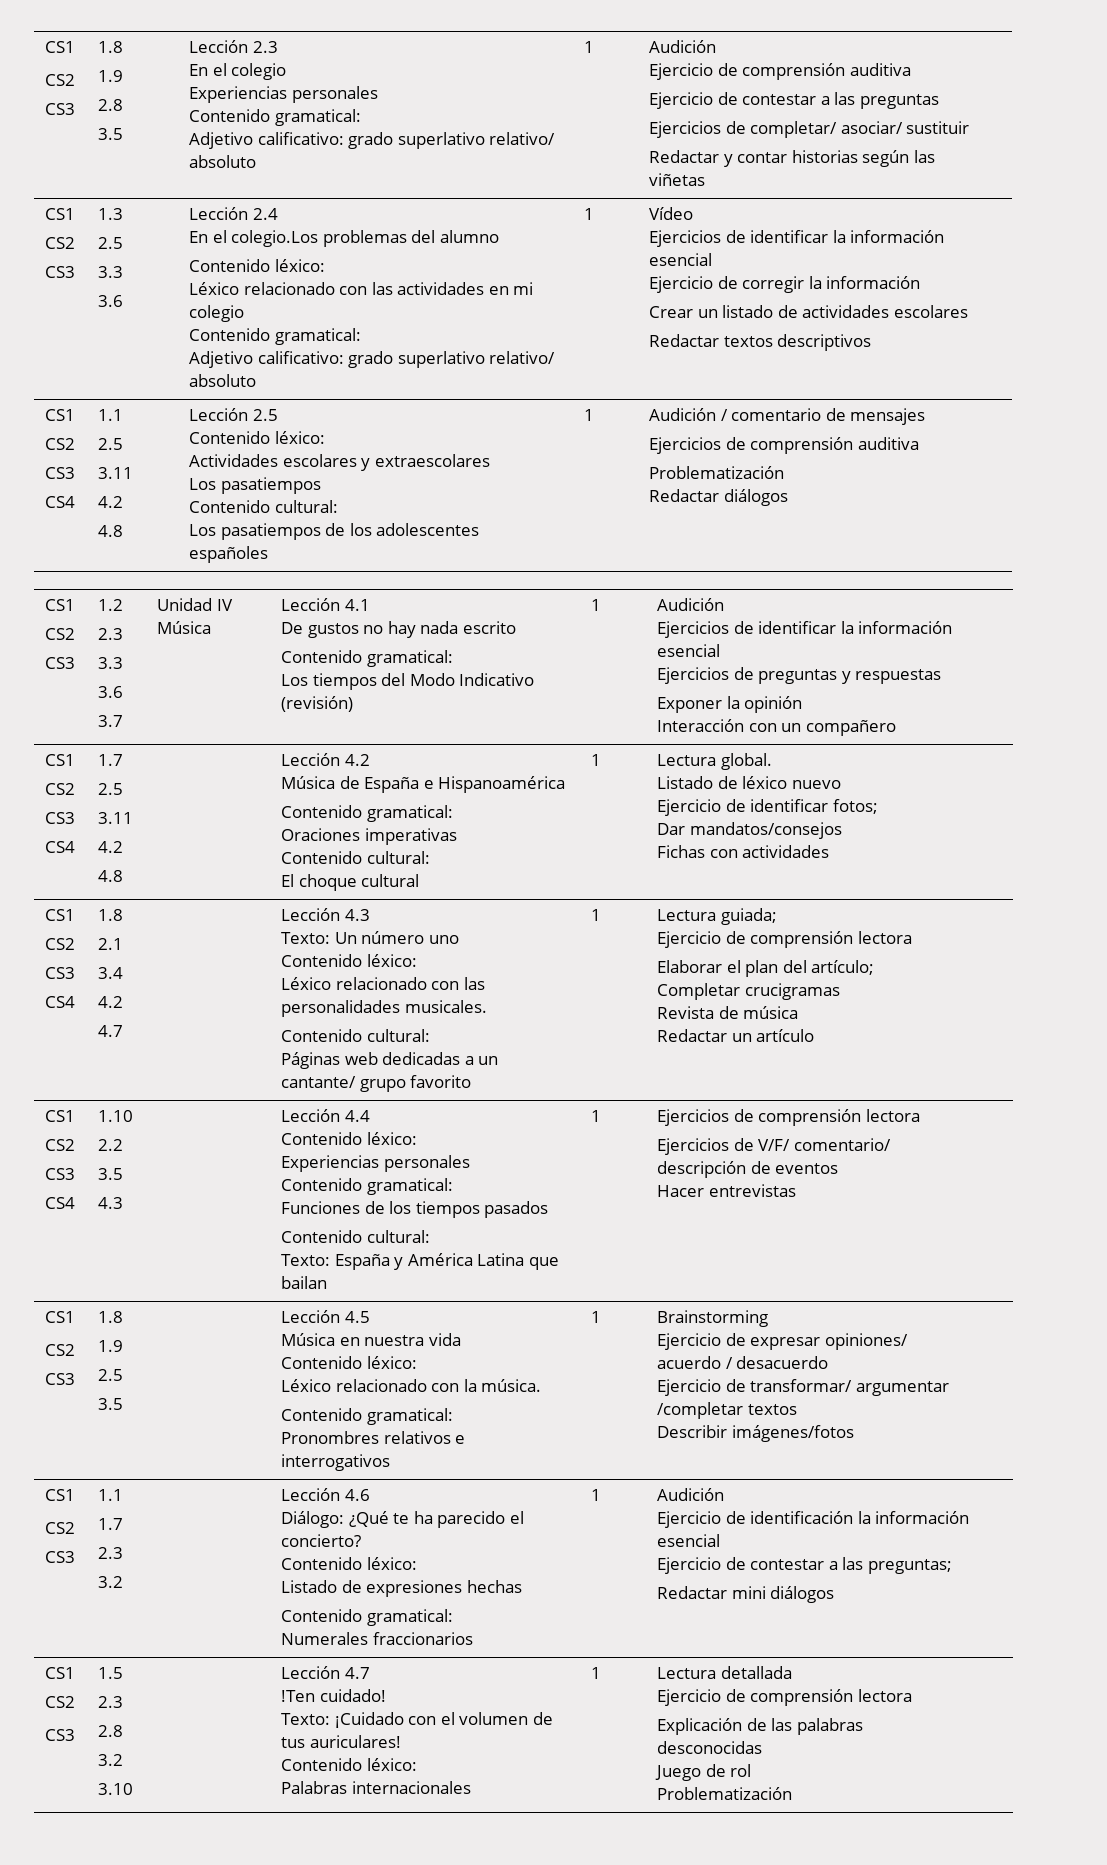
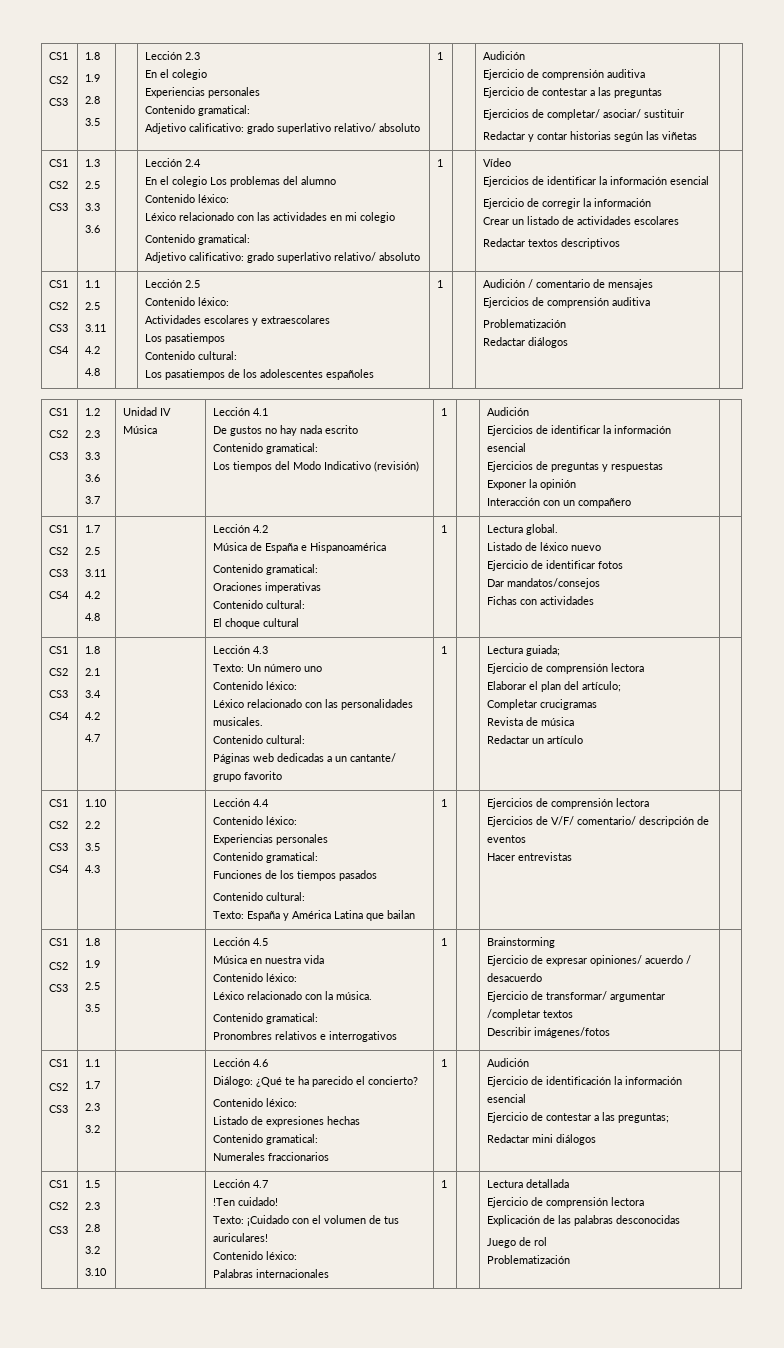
- En el colegio.Los problemas del alumno
+ En el colegio Los problemas del alumno
- Ejercicio de identificar fotos;
+ Ejercicio de identificar fotos

